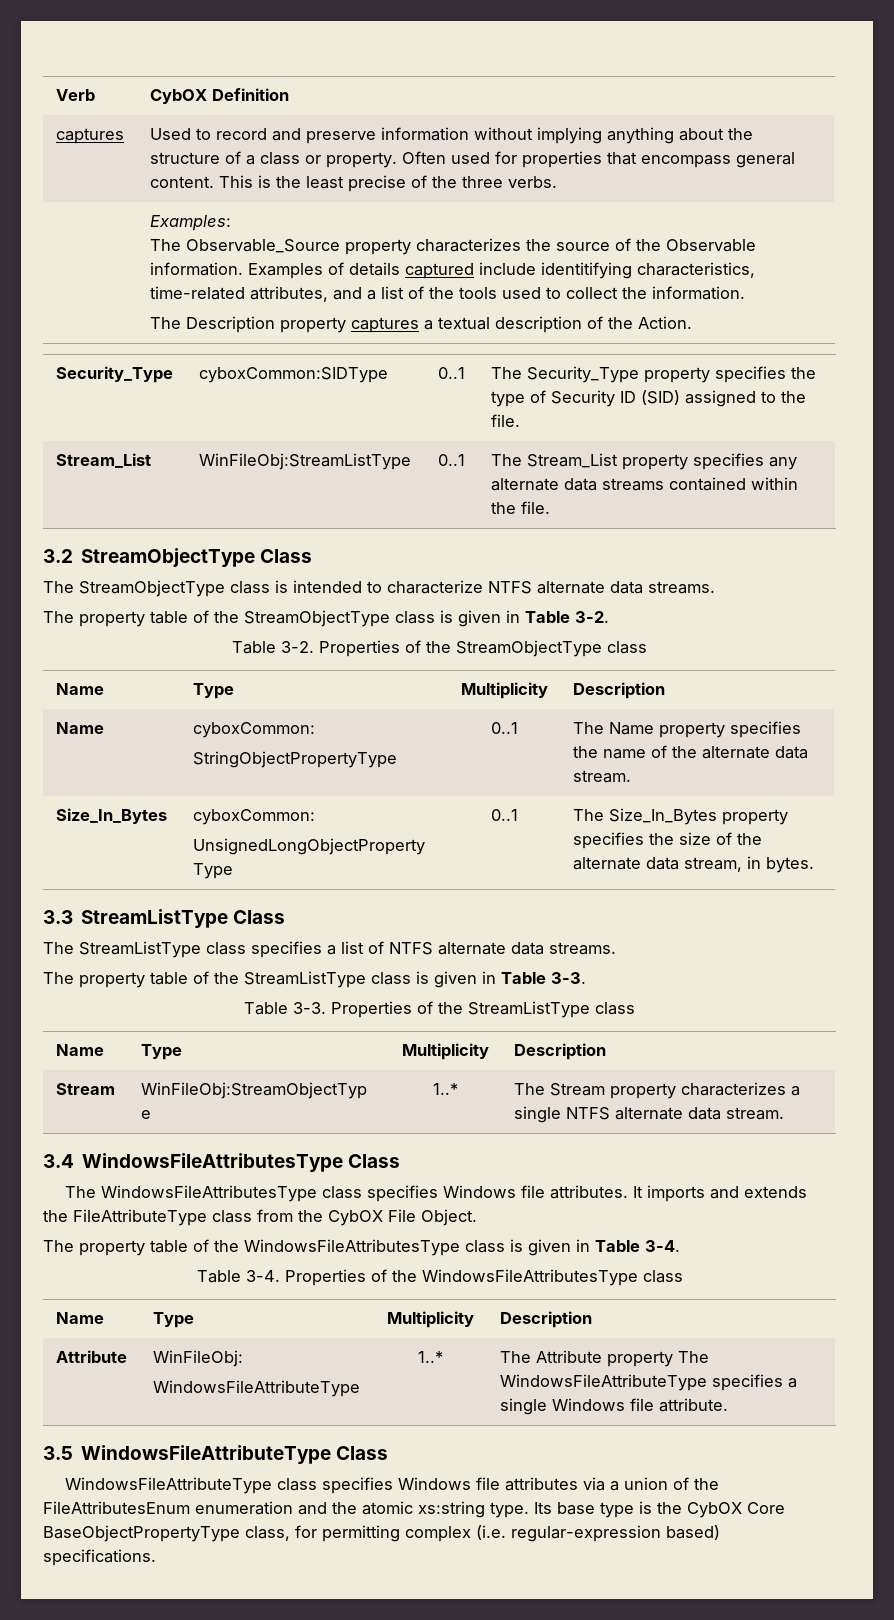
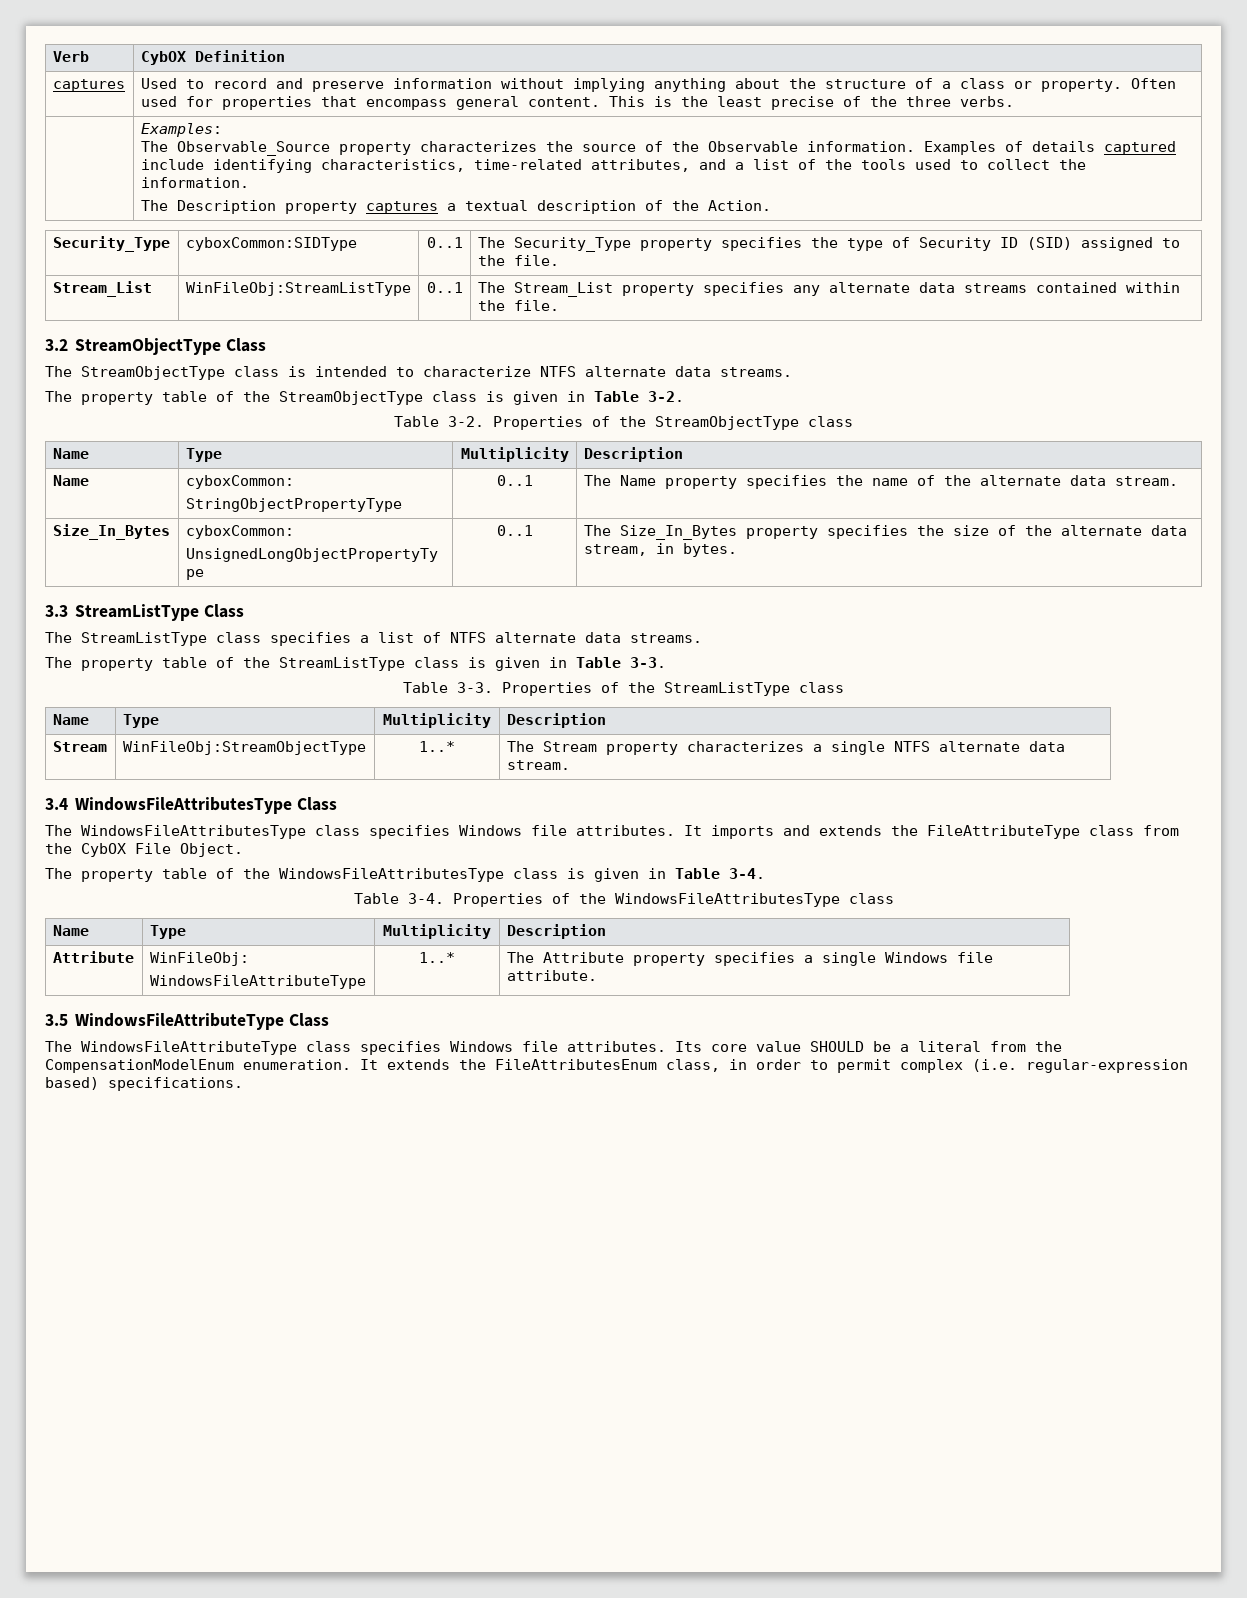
- Examples of details captured include identitifying characteristics, time-related attributes, and a list of the tools used to collect the information.
+ Examples of details captured include identifying characteristics, time-related attributes, and a list of the tools used to collect the information.
  Attribute | WinFileObj:
- WindowsFileAttributeType | 1..* | The Attribute property The WindowsFileAttributeType specifies a single Windows file attribute.
+ WindowsFileAttributeType | 1..* | The Attribute property specifies a single Windows file attribute.
- WindowsFileAttributeType class specifies Windows file attributes via a union of the FileAttributesEnum enumeration and the atomic xs:string type. Its base type is the CybOX Core BaseObjectPropertyType class, for permitting complex (i.e. regular-expression based) specifications.
+ The WindowsFileAttributeType class specifies Windows file attributes. Its core value SHOULD be a literal from the CompensationModelEnum enumeration. It extends the FileAttributesEnum class, in order to permit complex (i.e. regular-expression based) specifications.

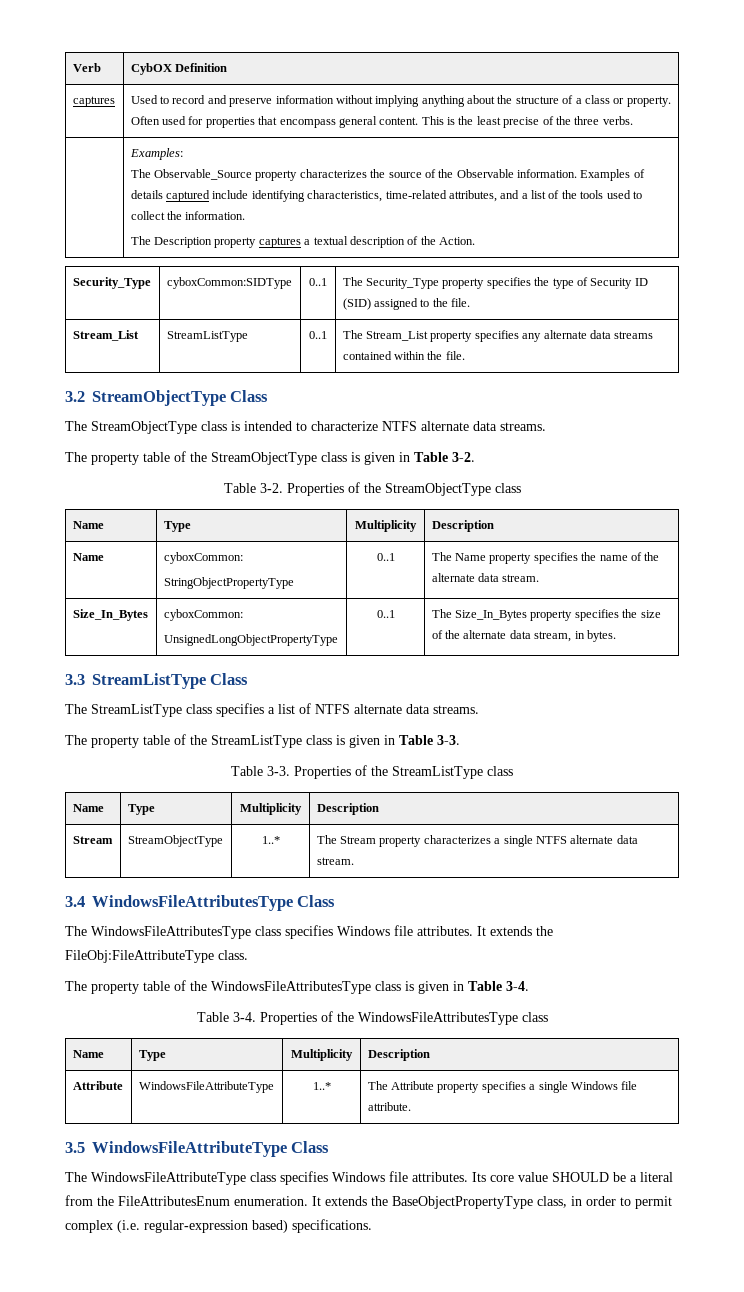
- Stream_List | WinFileObj:StreamListType | 0..1 | The Stream_List property specifies any alternate data streams contained within the file.
+ Stream_List | StreamListType | 0..1 | The Stream_List property specifies any alternate data streams contained within the file.
- Stream | WinFileObj:StreamObjectType | 1..* | The Stream property characterizes a single NTFS alternate data stream.
+ Stream | StreamObjectType | 1..* | The Stream property characterizes a single NTFS alternate data stream.
- It imports and extends the FileAttributeType class from the CybOX File Object.
+ It extends the FileObj:FileAttributeType class.
- Attribute | WinFileObj:
- WindowsFileAttributeType | 1..* | The Attribute property specifies a single Windows file attribute.
+ Attribute | WindowsFileAttributeType | 1..* | The Attribute property specifies a single Windows file attribute.
- Its core value SHOULD be a literal from the CompensationModelEnum enumeration.
+ Its core value SHOULD be a literal from the FileAttributesEnum enumeration.
- It extends the FileAttributesEnum class, in order to permit complex (i.e. regular-expression based) specifications.
+ It extends the BaseObjectPropertyType class, in order to permit complex (i.e. regular-expression based) specifications.

